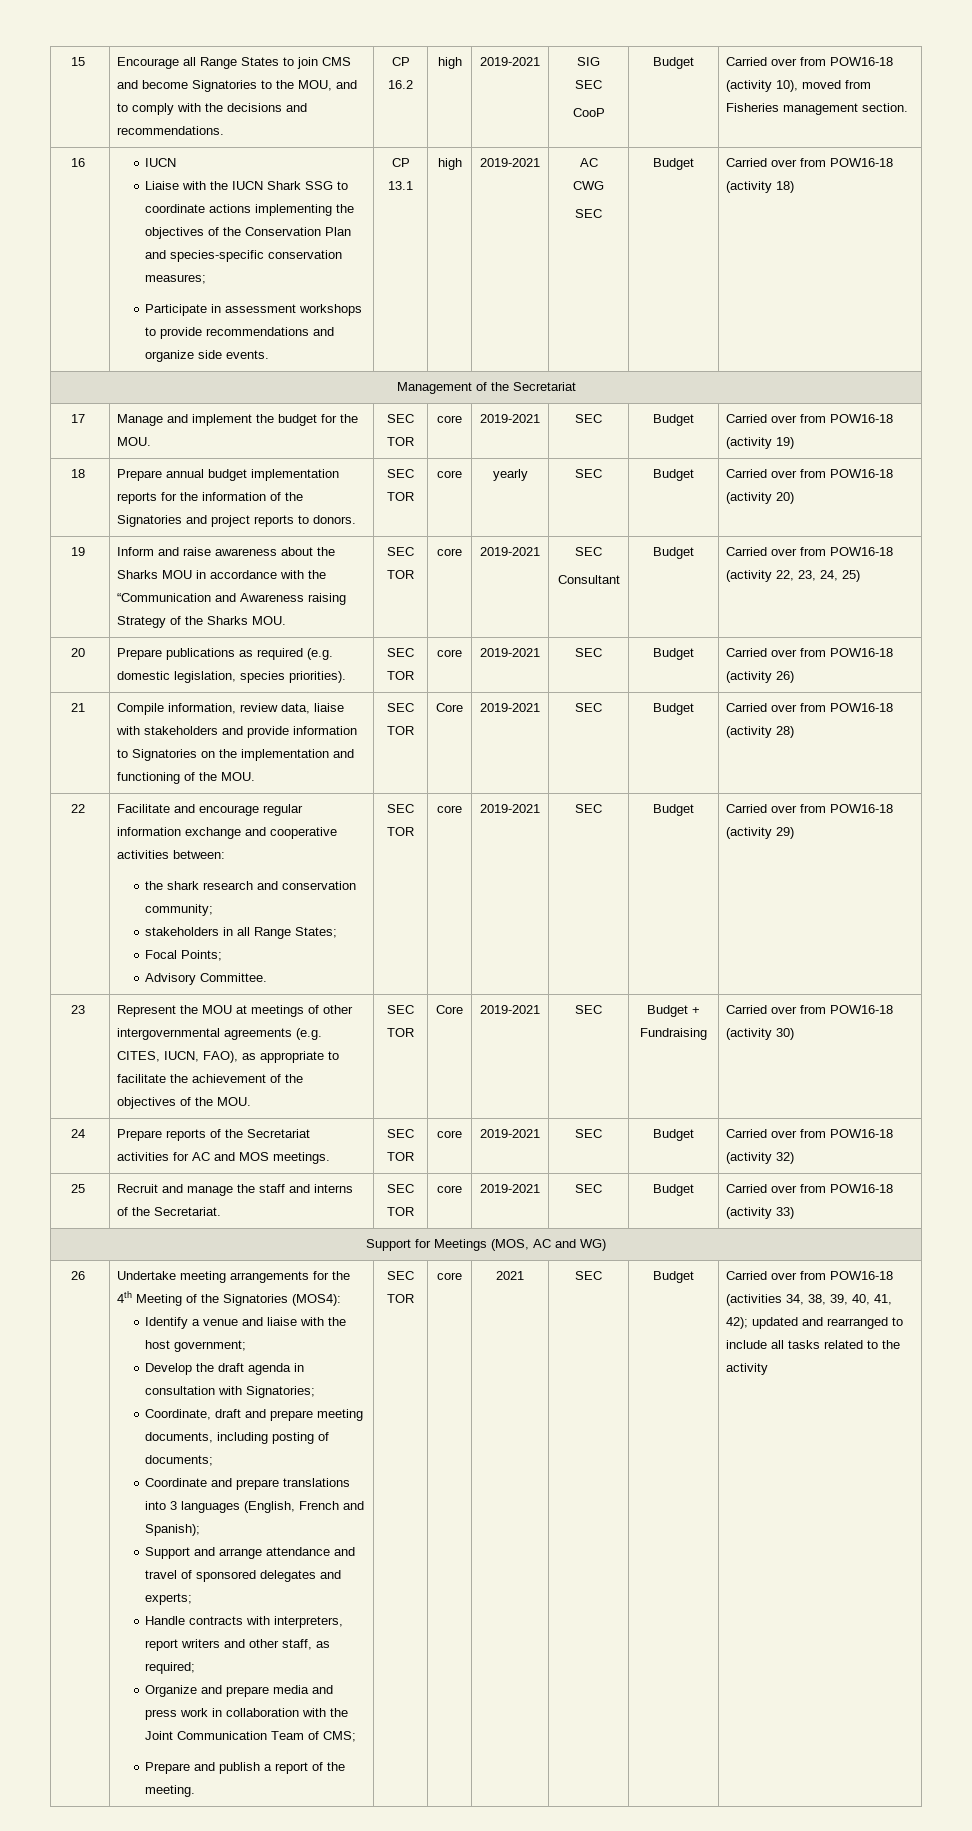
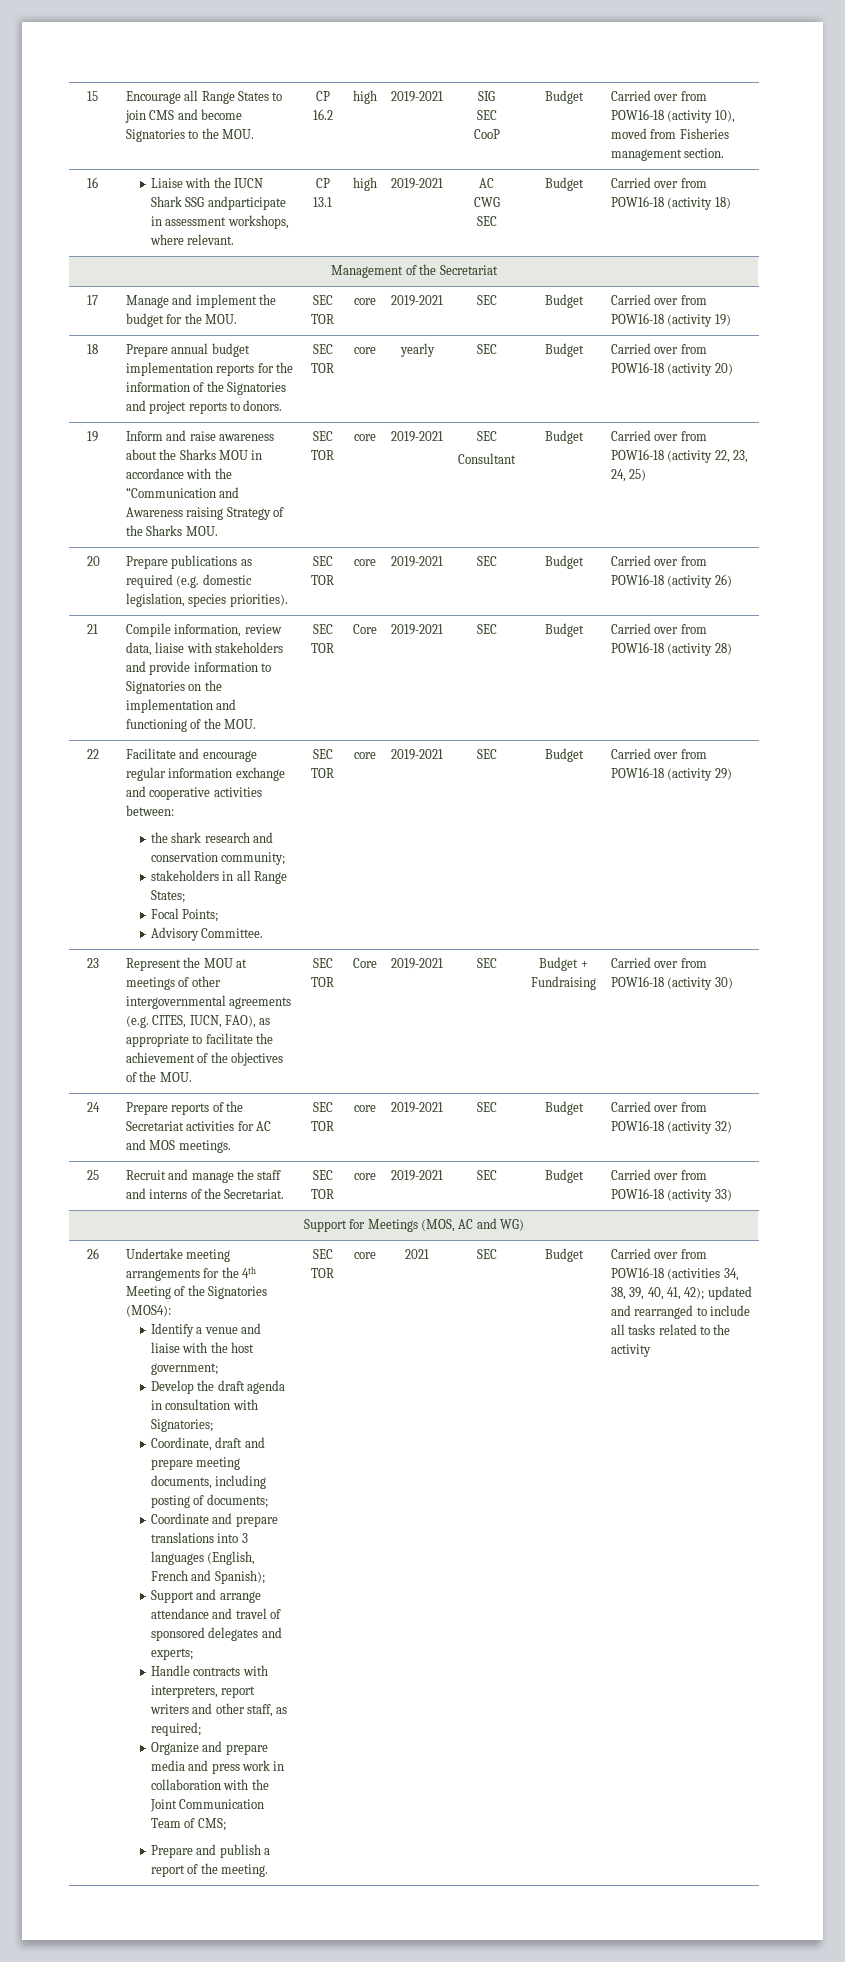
- Encourage all Range States to join CMS and become Signatories to the MOU, and to comply with the decisions and recommendations.
+ Encourage all Range States to join CMS and become Signatories to the MOU.
- 16 | IUCN
+ 16
- Liaise with the IUCN Shark SSG to coordinate actions implementing the objectives of the Conservation Plan and species-specific conservation measures;
- Participate in assessment workshops to provide recommendations and organize side events.
+ Liaise with the IUCN Shark SSG andparticipate in assessment workshops, where relevant.

